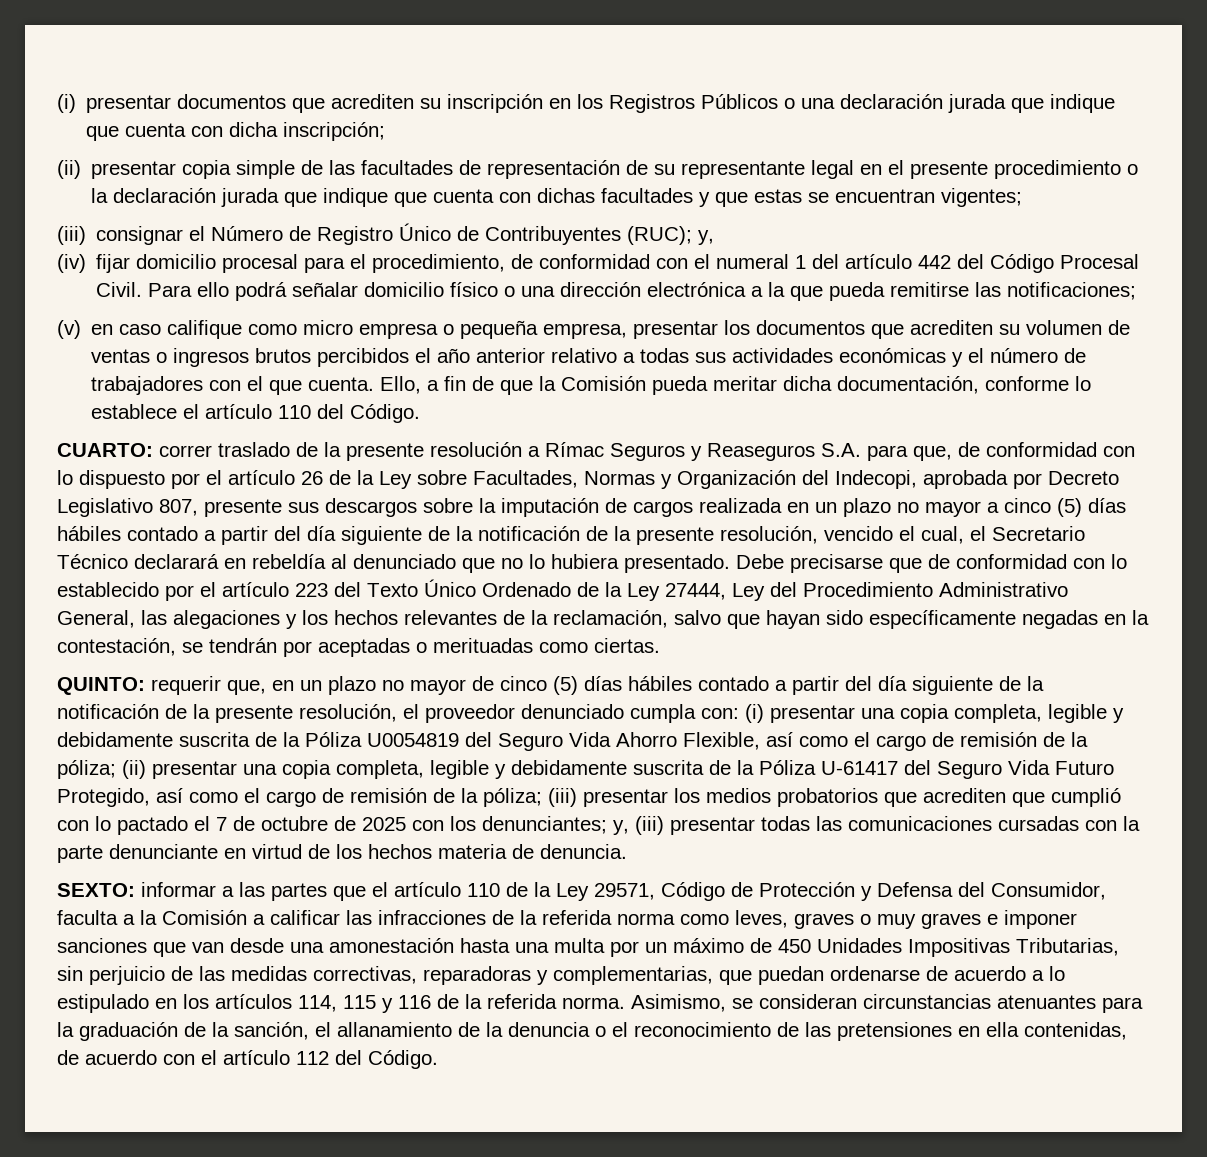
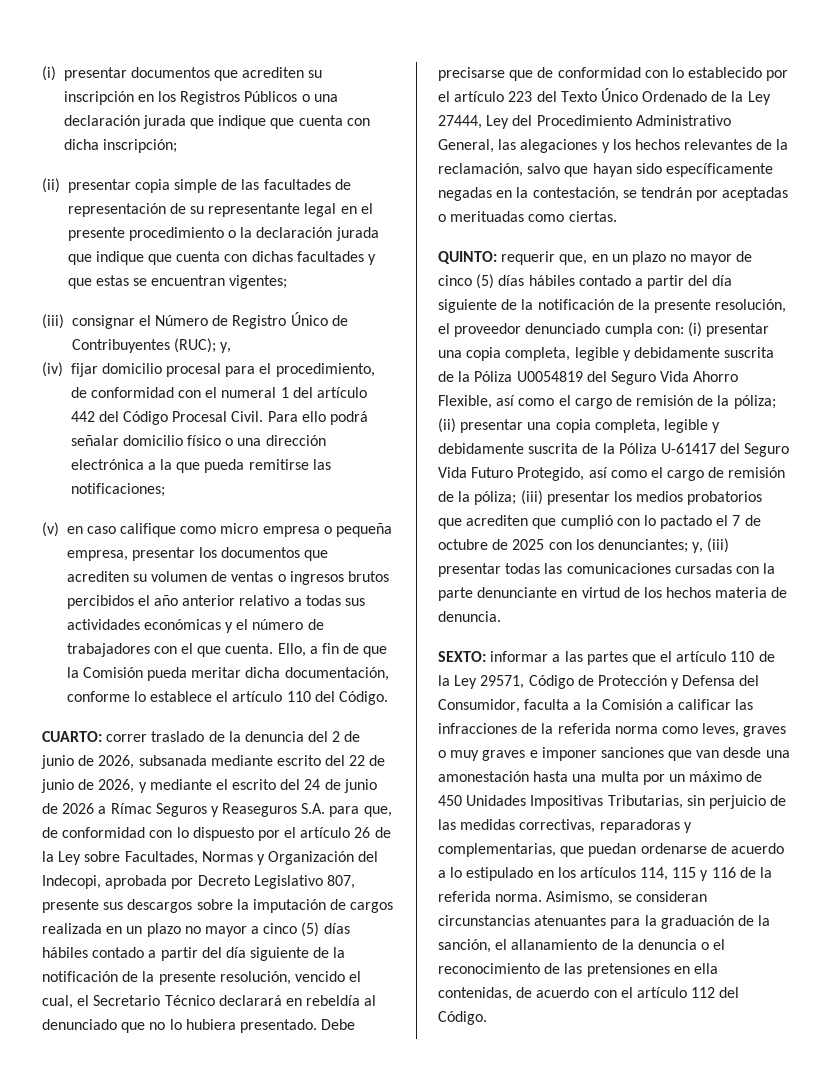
- correr traslado de la presente resolución a Rímac Seguros y Reaseguros S.A. para que, de conformidad con lo dispuesto por el artículo 26 de la Ley sobre Facultades, Normas y Organización del Indecopi, aprobada por Decreto Legislativo 807, presente sus descargos sobre la imputación de cargos realizada en un plazo no mayor a cinco (5) días hábiles contado a partir del día siguiente de la notificación de la presente resolución, vencido el cual, el Secretario Técnico declarará en rebeldía al denunciado que no lo hubiera presentado.
+ correr traslado de la denuncia del 2 de junio de 2026, subsanada mediante escrito del 22 de junio de 2026, y mediante el escrito del 24 de junio de 2026 a Rímac Seguros y Reaseguros S.A. para que, de conformidad con lo dispuesto por el artículo 26 de la Ley sobre Facultades, Normas y Organización del Indecopi, aprobada por Decreto Legislativo 807, presente sus descargos sobre la imputación de cargos realizada en un plazo no mayor a cinco (5) días hábiles contado a partir del día siguiente de la notificación de la presente resolución, vencido el cual, el Secretario Técnico declarará en rebeldía al denunciado que no lo hubiera presentado.

